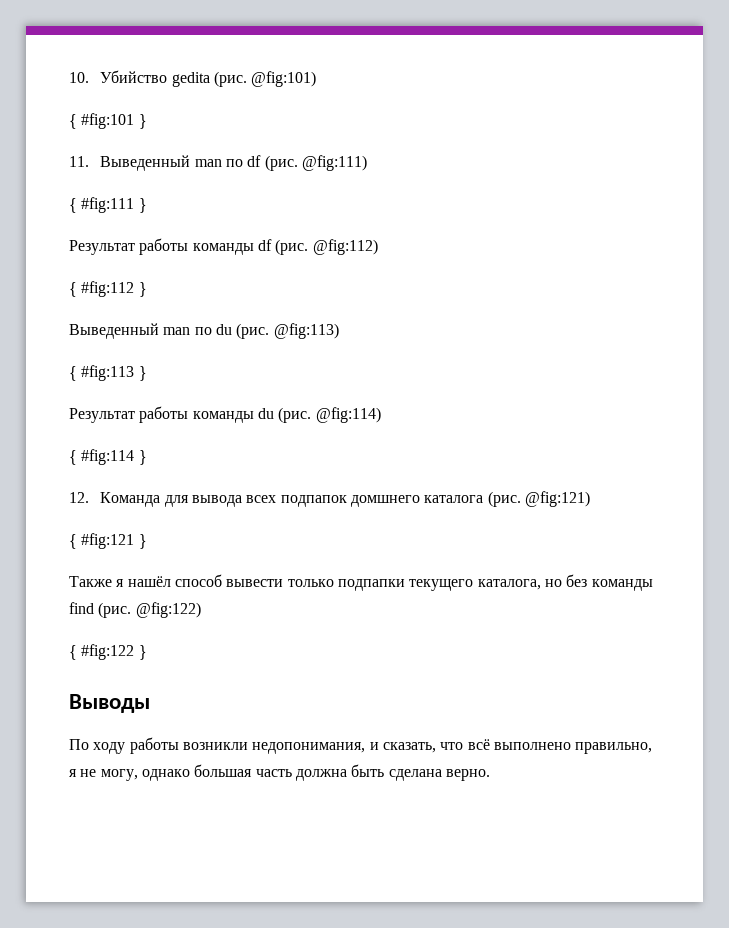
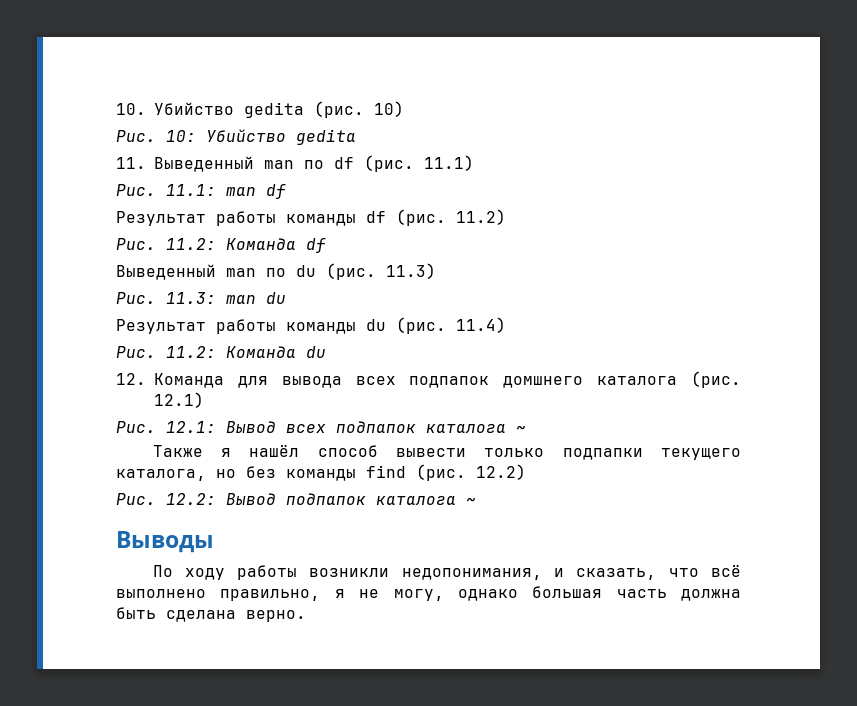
- @fig:101)
- { #fig:101 }
+ 10)
+ Рис. 10: Убийство gedita
- @fig:111)
- { #fig:111 }
+ 11.1)
+ Рис. 11.1: man df
- @fig:112)
- { #fig:112 }
+ 11.2)
+ Рис. 11.2: Команда df
- @fig:113)
- { #fig:113 }
+ 11.3)
+ Рис. 11.3: man du
- @fig:114)
- { #fig:114 }
+ 11.4)
+ Рис. 11.2: Команда du
- @fig:121)
- { #fig:121 }
+ 12.1)
+ Рис. 12.1: Вывод всех подпапок каталога ~
- @fig:122)
- { #fig:122 }
+ 12.2)
+ Рис. 12.2: Вывод подпапок каталога ~

